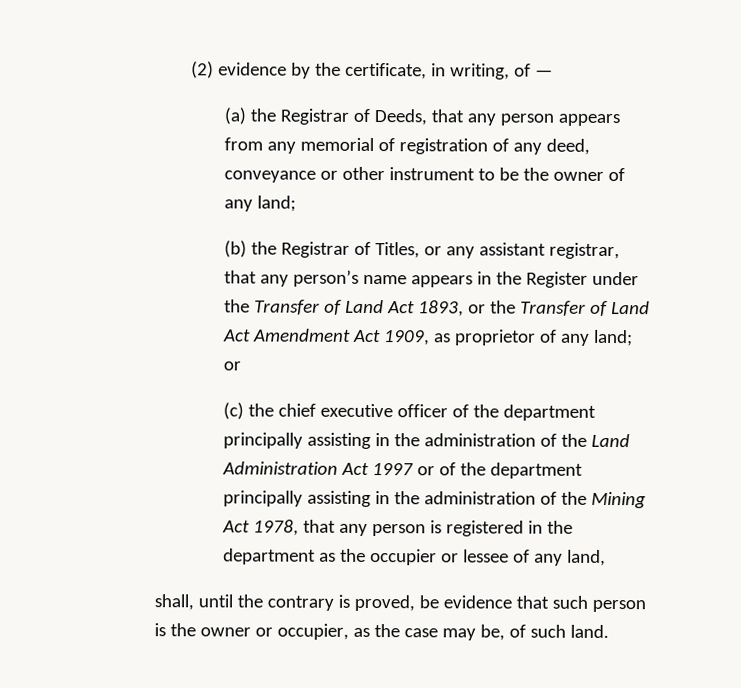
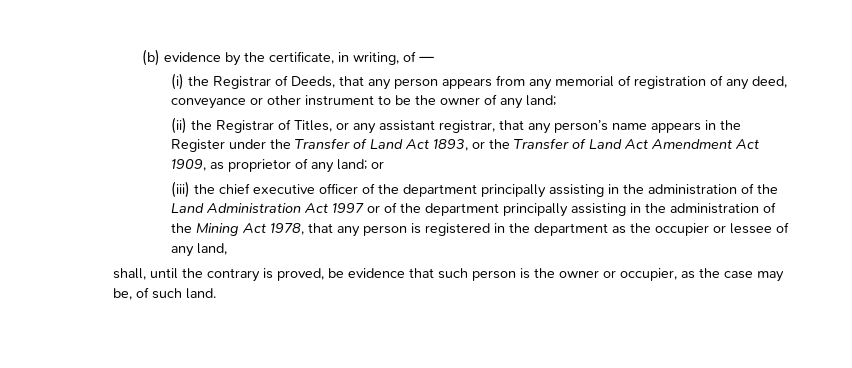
- (2) evidence by the certificate, in writing, of —
+ (b) evidence by the certificate, in writing, of —
- (a) the Registrar of Deeds, that any person appears from any memorial of registration of any deed, conveyance or other instrument to be the owner of any land;
+ (i) the Registrar of Deeds, that any person appears from any memorial of registration of any deed, conveyance or other instrument to be the owner of any land;
- (b) the Registrar of Titles, or any assistant registrar, that any person’s name appears in the Register under the Transfer of Land Act 1893, or the Transfer of Land Act Amendment Act 1909, as proprietor of any land; or
+ (ii) the Registrar of Titles, or any assistant registrar, that any person’s name appears in the Register under the Transfer of Land Act 1893, or the Transfer of Land Act Amendment Act 1909, as proprietor of any land; or
- (c) the chief executive officer of the department principally assisting in the administration of the Land Administration Act 1997 or of the department principally assisting in the administration of the Mining Act 1978, that any person is registered in the department as the occupier or lessee of any land,
+ (iii) the chief executive officer of the department principally assisting in the administration of the Land Administration Act 1997 or of the department principally assisting in the administration of the Mining Act 1978, that any person is registered in the department as the occupier or lessee of any land,

